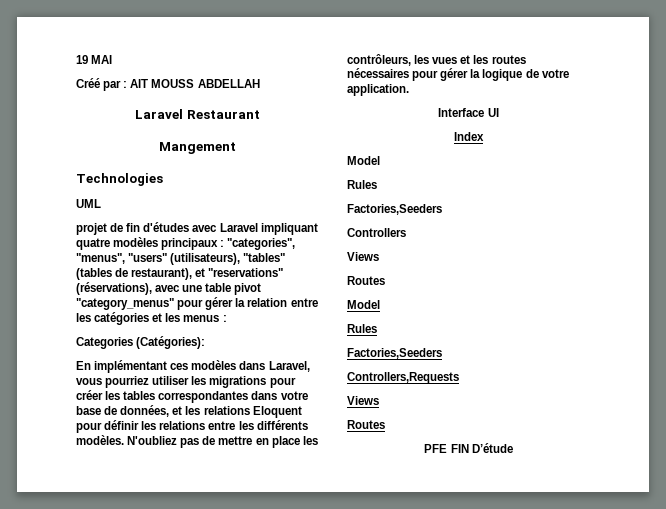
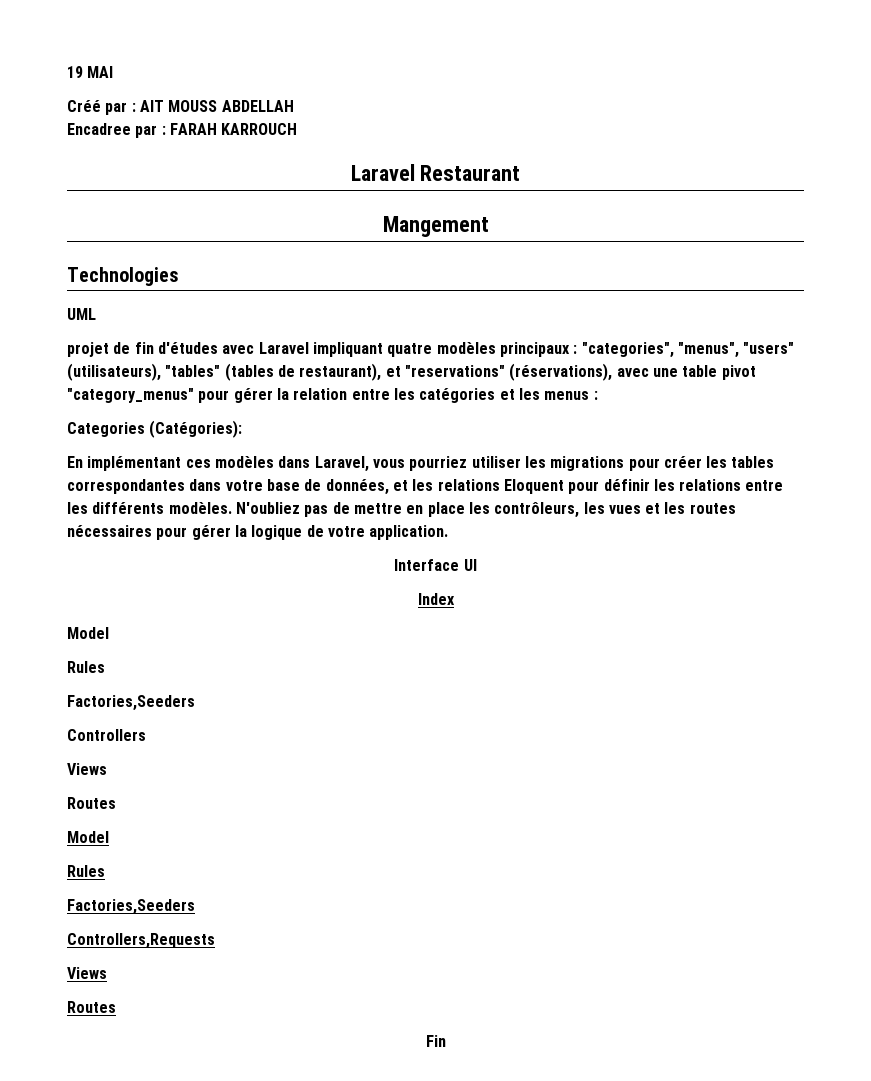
+ Encadree par : FARAH KARROUCH
- PFE FIN D’étude
+ Fin

